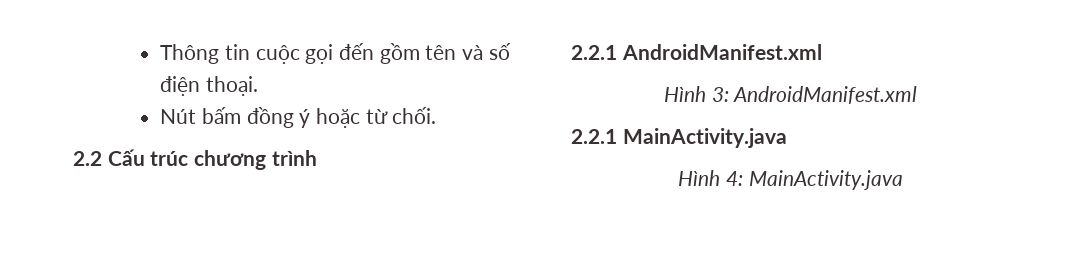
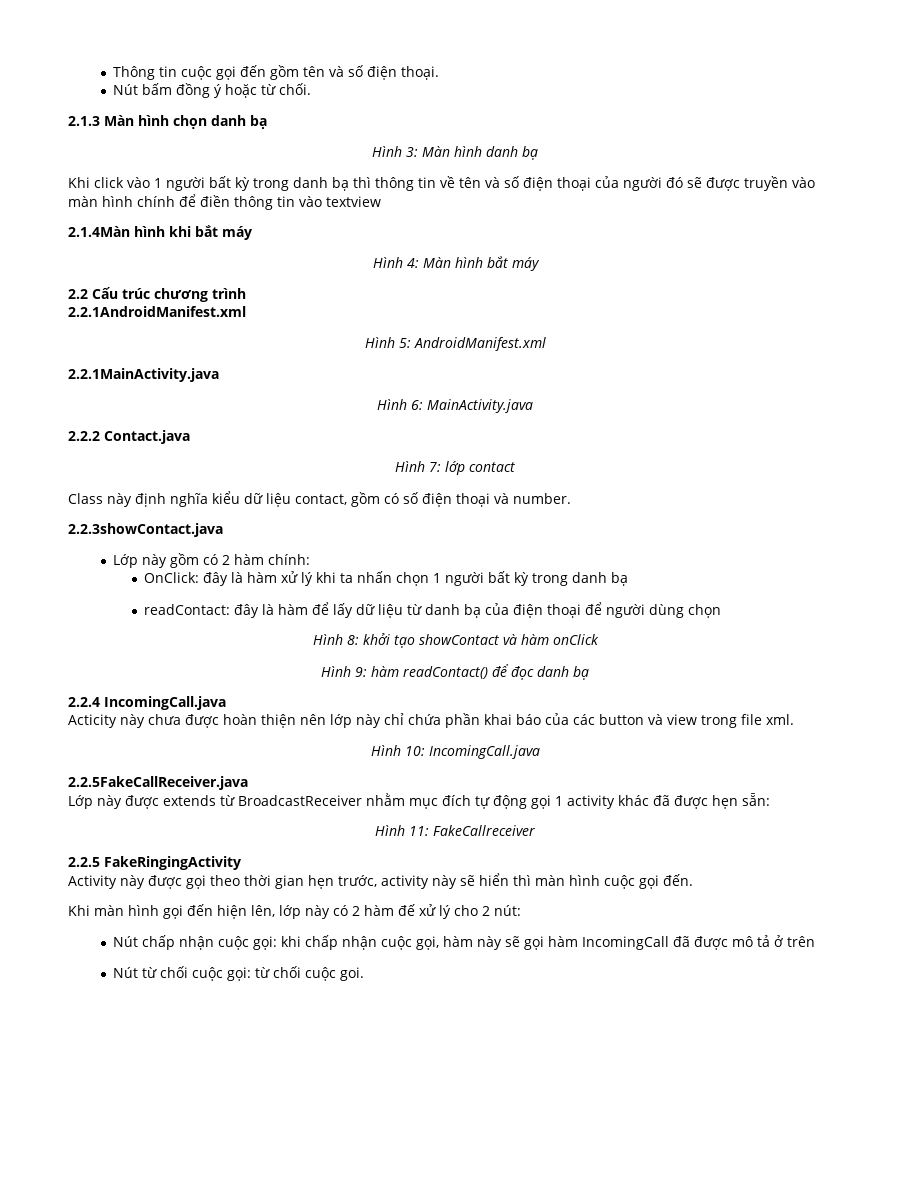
+ 2.1.3 Màn hình chọn danh bạ
+ Hình 3: Màn hình danh bạ
+ Khi click vào 1 người bất kỳ trong danh bạ thì thông tin về tên và số điện thoại của người đó sẽ được truyền vào màn hình chính để điền thông tin vào textview
+ 2.1.4Màn hình khi bắt máy
+ Hình 4: Màn hình bắt máy
- 2.2.1 AndroidManifest.xml
- Hình 3: AndroidManifest.xml
- 2.2.1 MainActivity.java
- Hình 4: MainActivity.java
+ 2.2.1AndroidManifest.xml
+ Hình 5: AndroidManifest.xml
+ 2.2.1MainActivity.java
+ Hình 6: MainActivity.java
+ 2.2.2 Contact.java
+ Hình 7: lớp contact
+ Class này định nghĩa kiểu dữ liệu contact, gồm có số điện thoại và number.
+ 2.2.3showContact.java
+ Lớp này gồm có 2 hàm chính:
+ OnClick: đây là hàm xử lý khi ta nhấn chọn 1 người bất kỳ trong danh bạ
+ readContact: đây là hàm để lấy dữ liệu từ danh bạ của điện thoại để người dùng chọn
+ Hình 8: khởi tạo showContact và hàm onClick
+ Hình 9: hàm readContact() để đọc danh bạ
+ 2.2.4 IncomingCall.java
+ Acticity này chưa được hoàn thiện nên lớp này chỉ chứa phần khai báo của các button và view trong file xml.
+ Hình 10: IncomingCall.java
+ 2.2.5FakeCallReceiver.java
+ Lớp này được extends từ BroadcastReceiver nhằm mục đích tự động gọi 1 activity khác đã được hẹn sẵn:
+ Hình 11: FakeCallreceiver
+ 2.2.5 FakeRingingActivity
+ Activity này được gọi theo thời gian hẹn trước, activity này sẽ hiển thì màn hình cuộc gọi đến.
+ Khi màn hình gọi đến hiện lên, lớp này có 2 hàm đế xử lý cho 2 nút:
+ Nút chấp nhận cuộc gọi: khi chấp nhận cuộc gọi, hàm này sẽ gọi hàm IncomingCall đã được mô tả ở trên
+ Nút từ chối cuộc gọi: từ chối cuộc goi.

